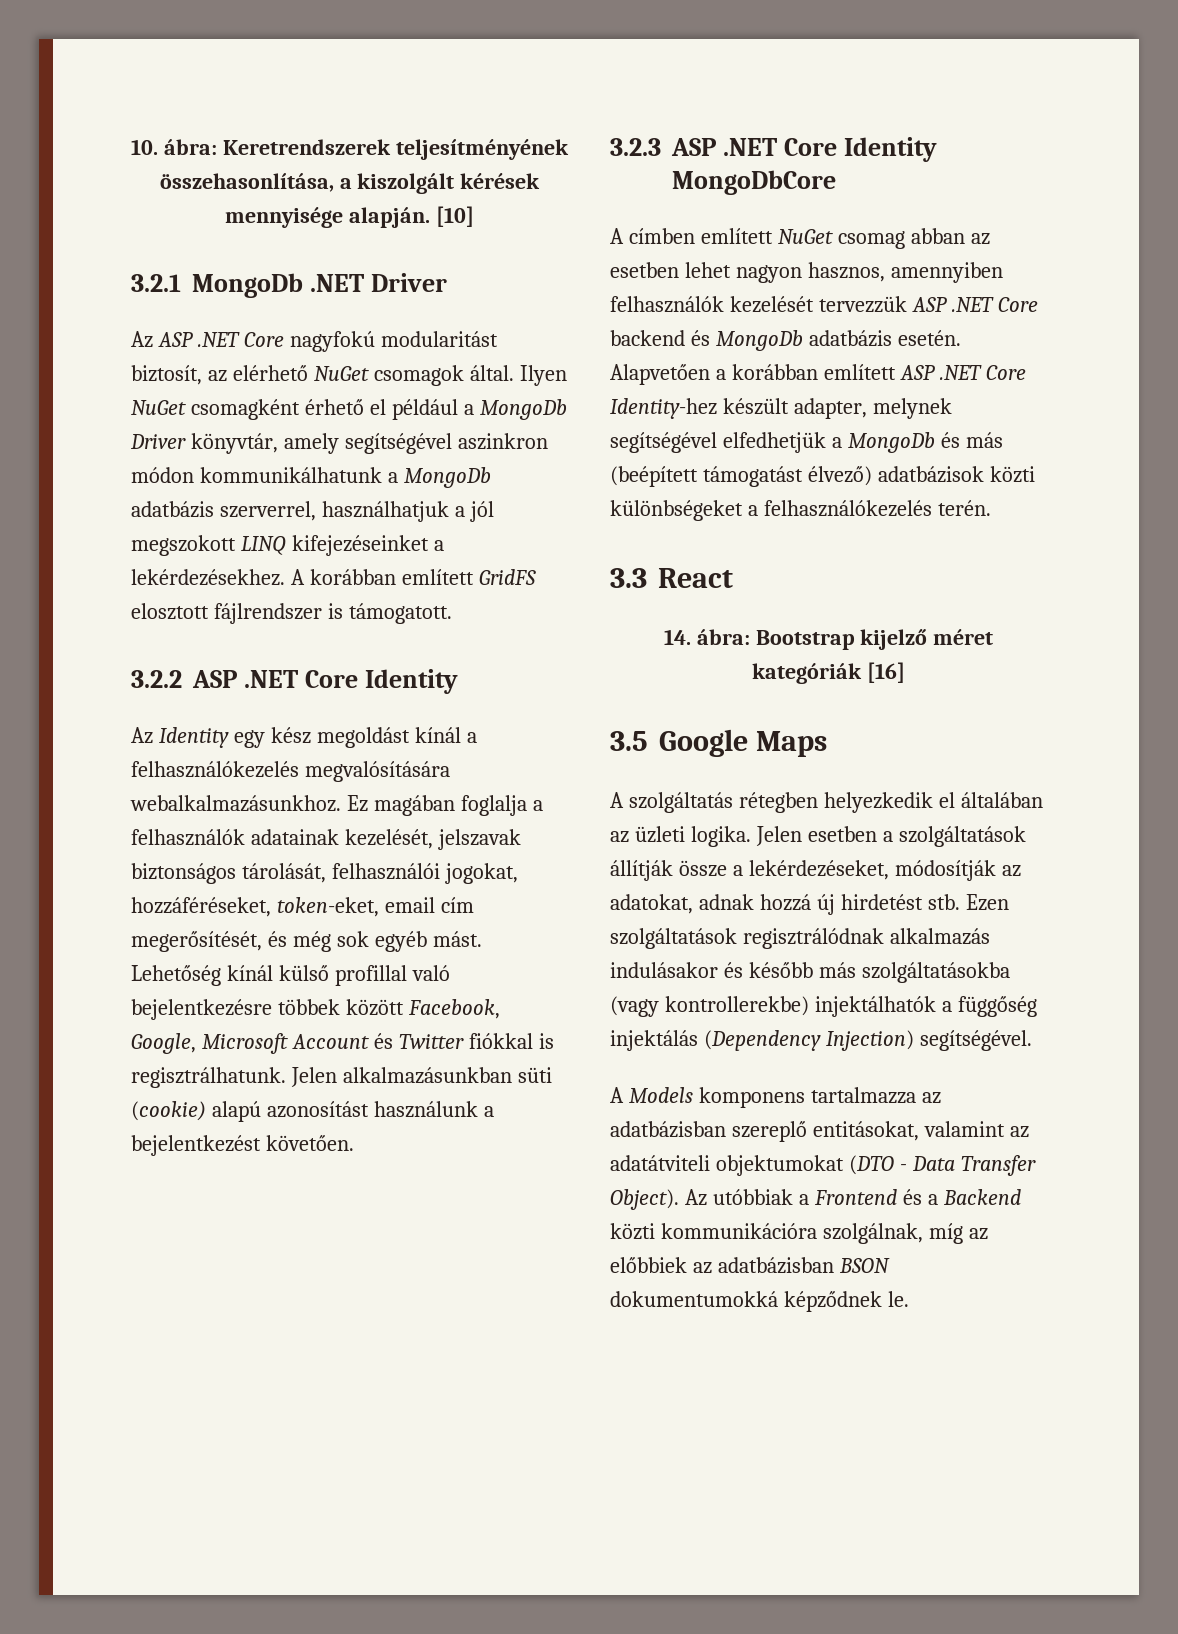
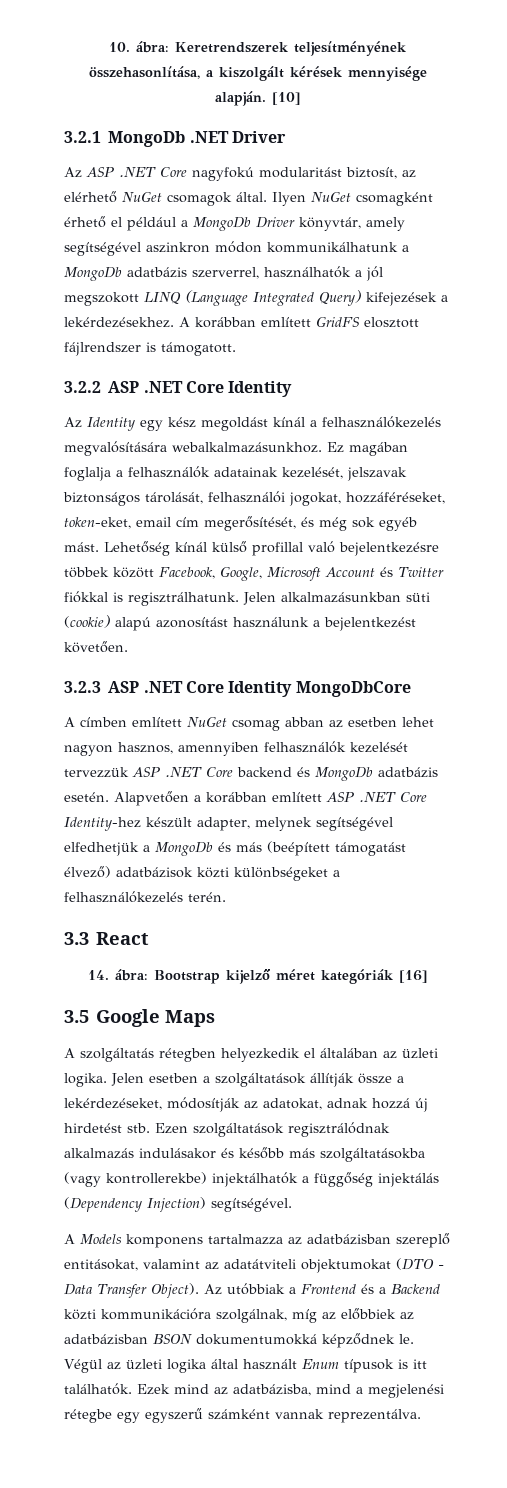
- Ilyen NuGet csomagként érhető el például a MongoDb Driver könyvtár, amely segítségével aszinkron módon kommunikálhatunk a MongoDb adatbázis szerverrel, használhatjuk a jól megszokott LINQ kifejezéseinket a lekérdezésekhez.
+ Ilyen NuGet csomagként érhető el például a MongoDb Driver könyvtár, amely segítségével aszinkron módon kommunikálhatunk a MongoDb adatbázis szerverrel, használhatók a jól megszokott LINQ (Language Integrated Query) kifejezések a lekérdezésekhez.
+ Végül az üzleti logika által használt Enum típusok is itt találhatók. Ezek mind az adatbázisba, mind a megjelenési rétegbe egy egyszerű számként vannak reprezentálva.

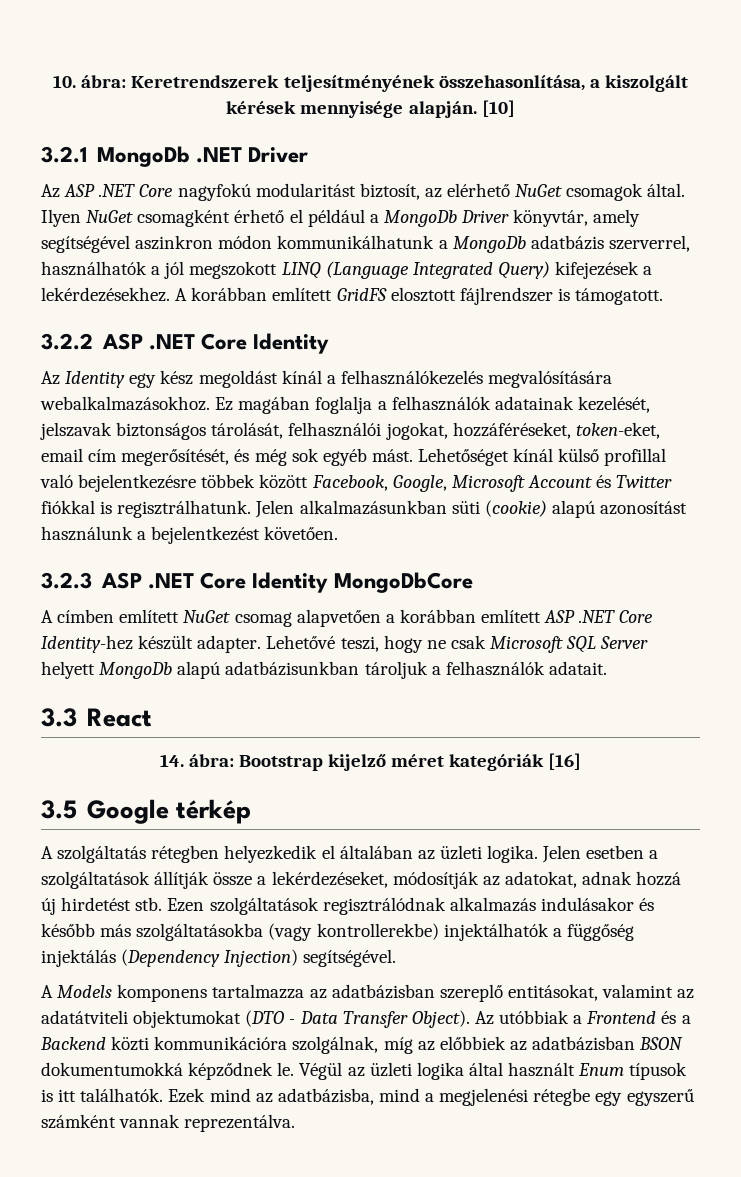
- Az Identity egy kész megoldást kínál a felhasználókezelés megvalósítására webalkalmazásunkhoz.
+ Az Identity egy kész megoldást kínál a felhasználókezelés megvalósítására webalkalmazásokhoz.
- Lehetőség kínál külső profillal való bejelentkezésre többek között Facebook, Google, Microsoft Account és Twitter fiókkal is regisztrálhatunk.
+ Lehetőséget kínál külső profillal való bejelentkezésre többek között Facebook, Google, Microsoft Account és Twitter fiókkal is regisztrálhatunk.
- A címben említett NuGet csomag abban az esetben lehet nagyon hasznos, amennyiben felhasználók kezelését tervezzük ASP .NET Core backend és MongoDb adatbázis esetén. Alapvetően a korábban említett ASP .NET Core Identity-hez készült adapter, melynek segítségével elfedhetjük a MongoDb és más (beépített támogatást élvező) adatbázisok közti különbségeket a felhasználókezelés terén.
+ A címben említett NuGet csomag alapvetően a korábban említett ASP .NET Core Identity-hez készült adapter. Lehetővé teszi, hogy ne csak Microsoft SQL Server helyett MongoDb alapú adatbázisunkban tároljuk a felhasználók adatait.
- 3.5 Google Maps
+ 3.5 Google térkép

